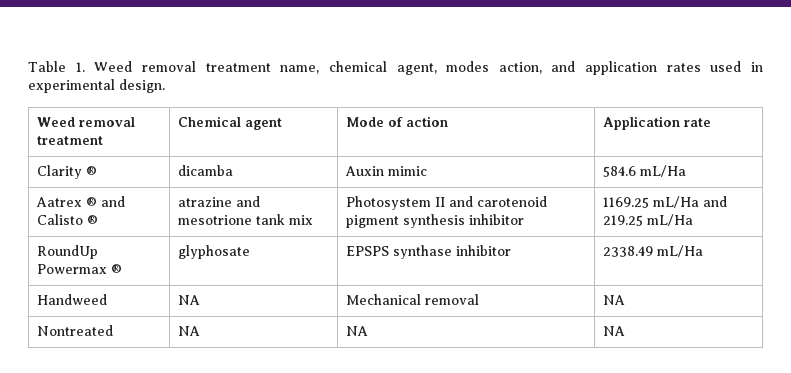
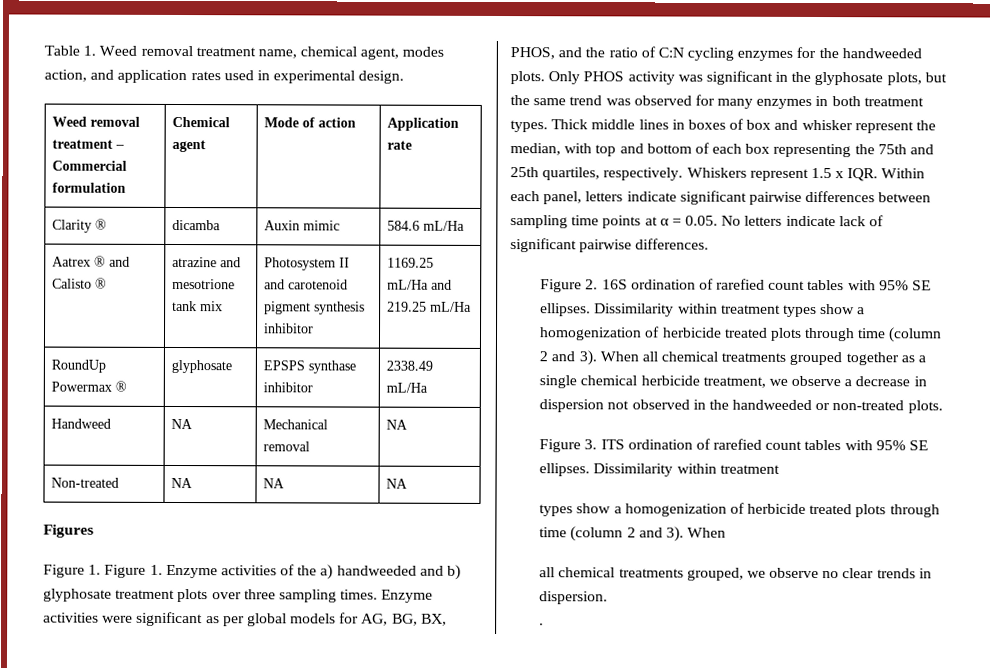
- Weed removal treatment | Chemical agent | Mode of action | Application rate
+ Weed removal treatment – Commercial formulation | Chemical agent | Mode of action | Application rate
- Nontreated | NA | NA | NA
+ Non-treated | NA | NA | NA
+ Figures
+ Figure 1. Figure 1. Enzyme activities of the a) handweeded and b) glyphosate treatment plots over three sampling times. Enzyme activities were significant as per global models for AG, BG, BX, PHOS, and the ratio of C:N cycling enzymes for the handweeded plots. Only PHOS activity was significant in the glyphosate plots, but the same trend was observed for many enzymes in both treatment types. Thick middle lines in boxes of box and whisker represent the median, with top and bottom of each box representing the 75th and 25th quartiles, respectively. Whiskers represent 1.5 x IQR. Within each panel, letters indicate significant pairwise differences between sampling time points at α = 0.05. No letters indicate lack of significant pairwise differences.
+ Figure 2. 16S ordination of rarefied count tables with 95% SE ellipses. Dissimilarity within treatment types show a homogenization of herbicide treated plots through time (column 2 and 3). When all chemical treatments grouped together as a single chemical herbicide treatment, we observe a decrease in dispersion not observed in the handweeded or non-treated plots.
+ Figure 3. ITS ordination of rarefied count tables with 95% SE ellipses. Dissimilarity within treatment
+ types show a homogenization of herbicide treated plots through time (column 2 and 3). When
+ all chemical treatments grouped, we observe no clear trends in dispersion.
+ .

